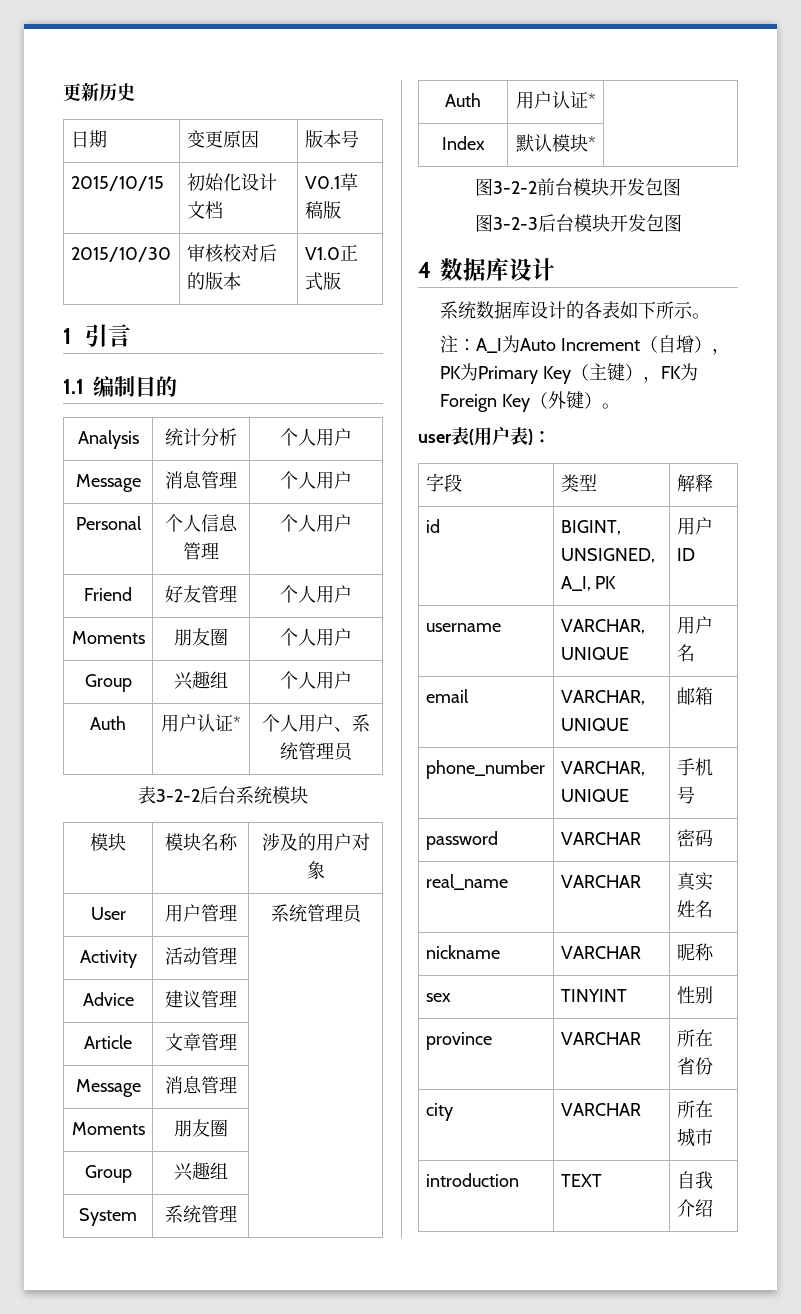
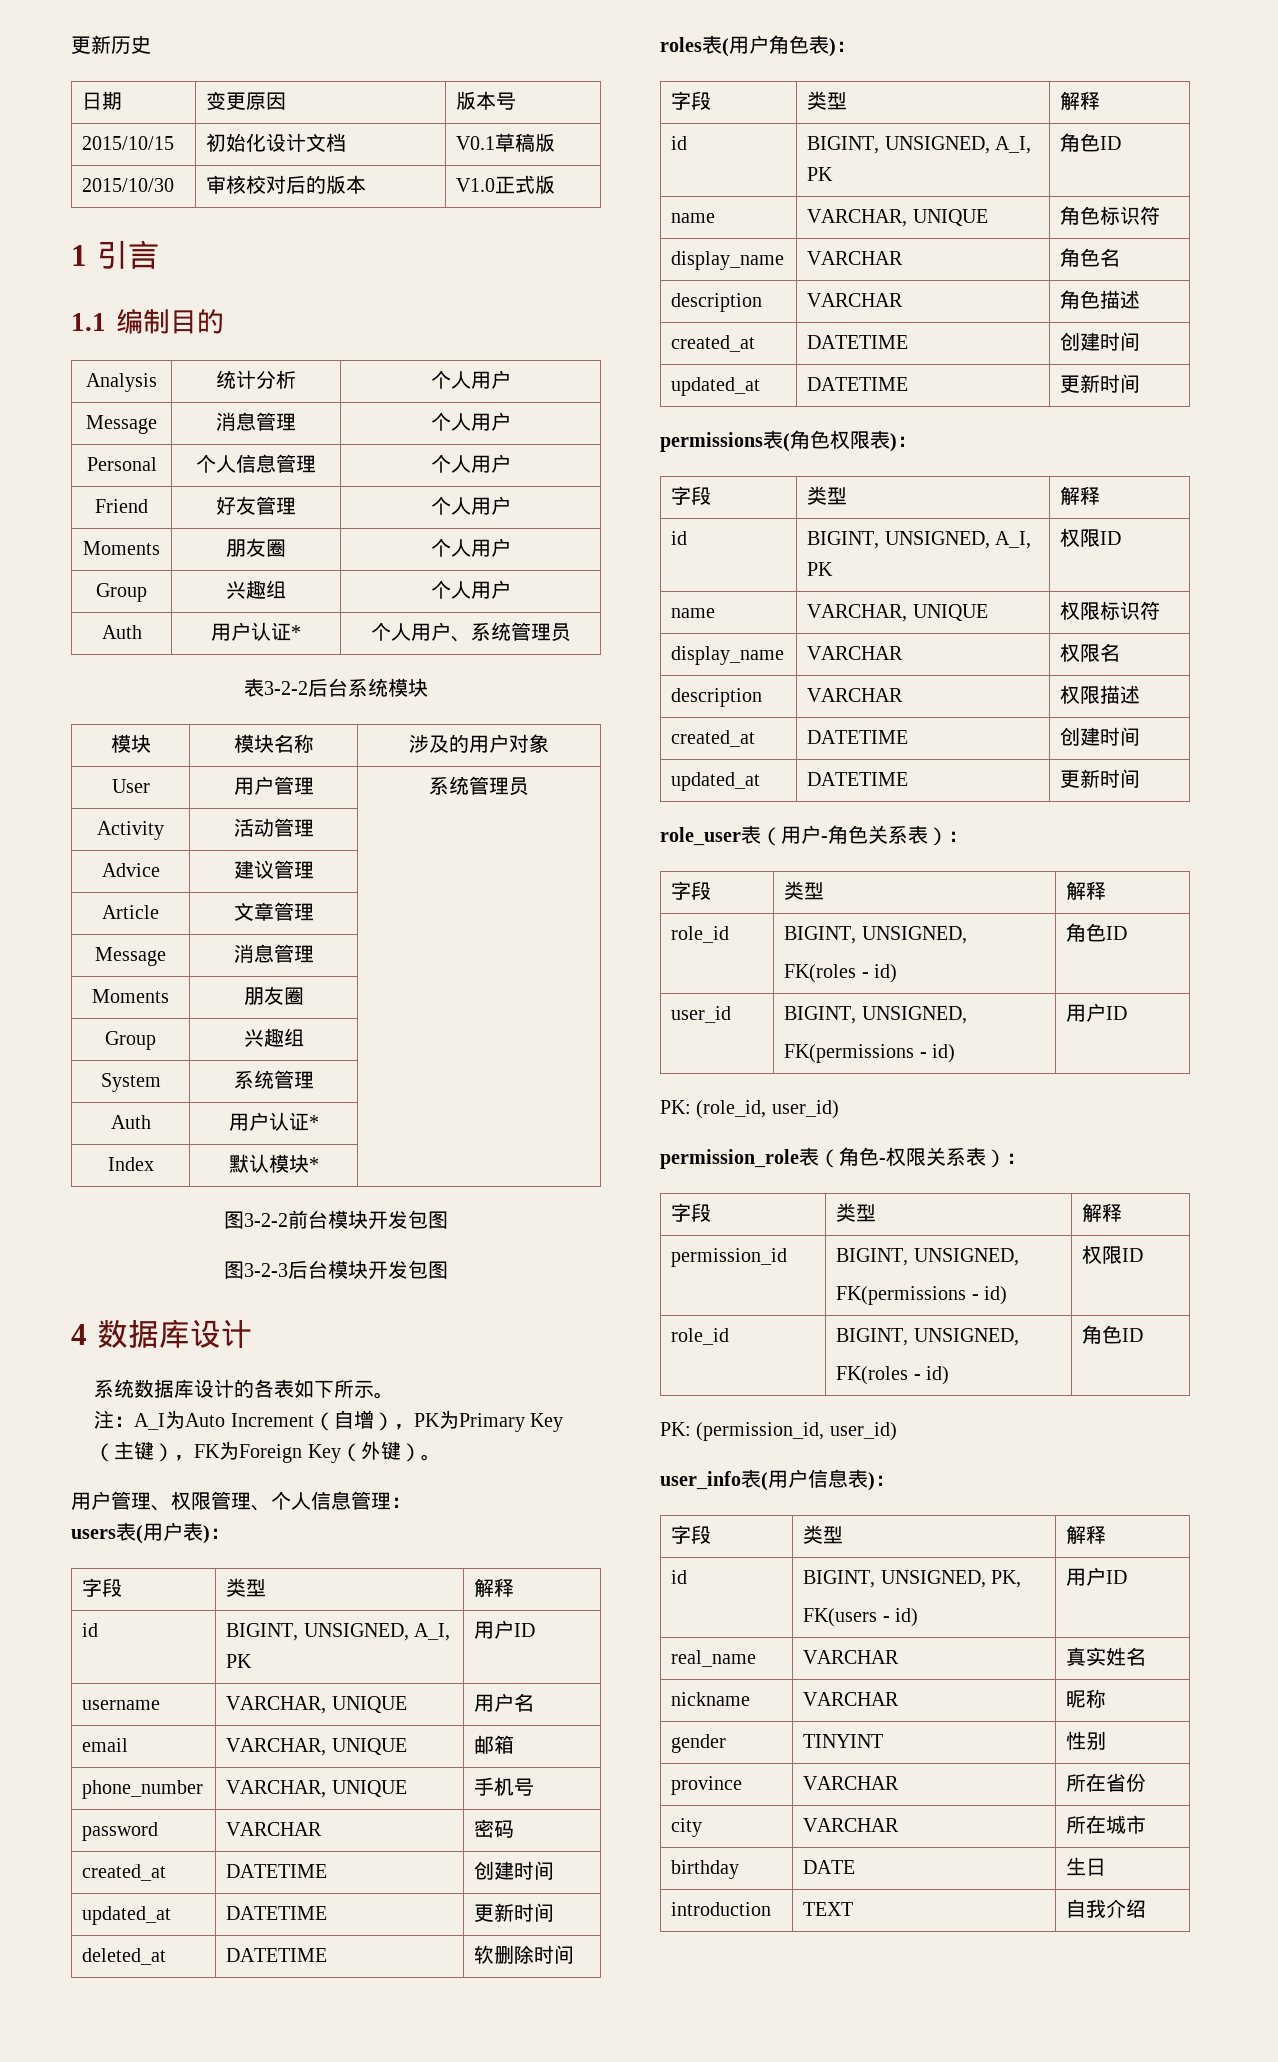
- user表(用户表)：
+ 用户管理、权限管理、个人信息管理：
+ users表(用户表)：
  password | VARCHAR | 密码
+ created_at | DATETIME | 创建时间
+ updated_at | DATETIME | 更新时间
+ deleted_at | DATETIME | 软删除时间
+ roles表(用户角色表)：
+ 字段 | 类型 | 解释
+ id | BIGINT, UNSIGNED, A_I, PK | 角色ID
+ name | VARCHAR, UNIQUE | 角色标识符
+ display_name | VARCHAR | 角色名
+ description | VARCHAR | 角色描述
+ created_at | DATETIME | 创建时间
+ updated_at | DATETIME | 更新时间
+ permissions表(角色权限表)：
+ 字段 | 类型 | 解释
+ id | BIGINT, UNSIGNED, A_I, PK | 权限ID
+ name | VARCHAR, UNIQUE | 权限标识符
+ display_name | VARCHAR | 权限名
+ description | VARCHAR | 权限描述
+ created_at | DATETIME | 创建时间
+ updated_at | DATETIME | 更新时间
+ role_user表（用户-角色关系表）：
+ 字段 | 类型 | 解释
+ role_id | BIGINT, UNSIGNED,
+ FK(roles - id) | 角色ID
+ user_id | BIGINT, UNSIGNED,
+ FK(permissions - id) | 用户ID
+ PK: (role_id, user_id)
+ permission_role表（角色-权限关系表）：
+ 字段 | 类型 | 解释
+ permission_id | BIGINT, UNSIGNED,
+ FK(permissions - id) | 权限ID
+ role_id | BIGINT, UNSIGNED,
+ FK(roles - id) | 角色ID
+ PK: (permission_id, user_id)
+ user_info表(用户信息表)：
+ 字段 | 类型 | 解释
+ id | BIGINT, UNSIGNED, PK,
+ FK(users - id) | 用户ID
- sex | TINYINT | 性别
+ gender | TINYINT | 性别
+ birthday | DATE | 生日

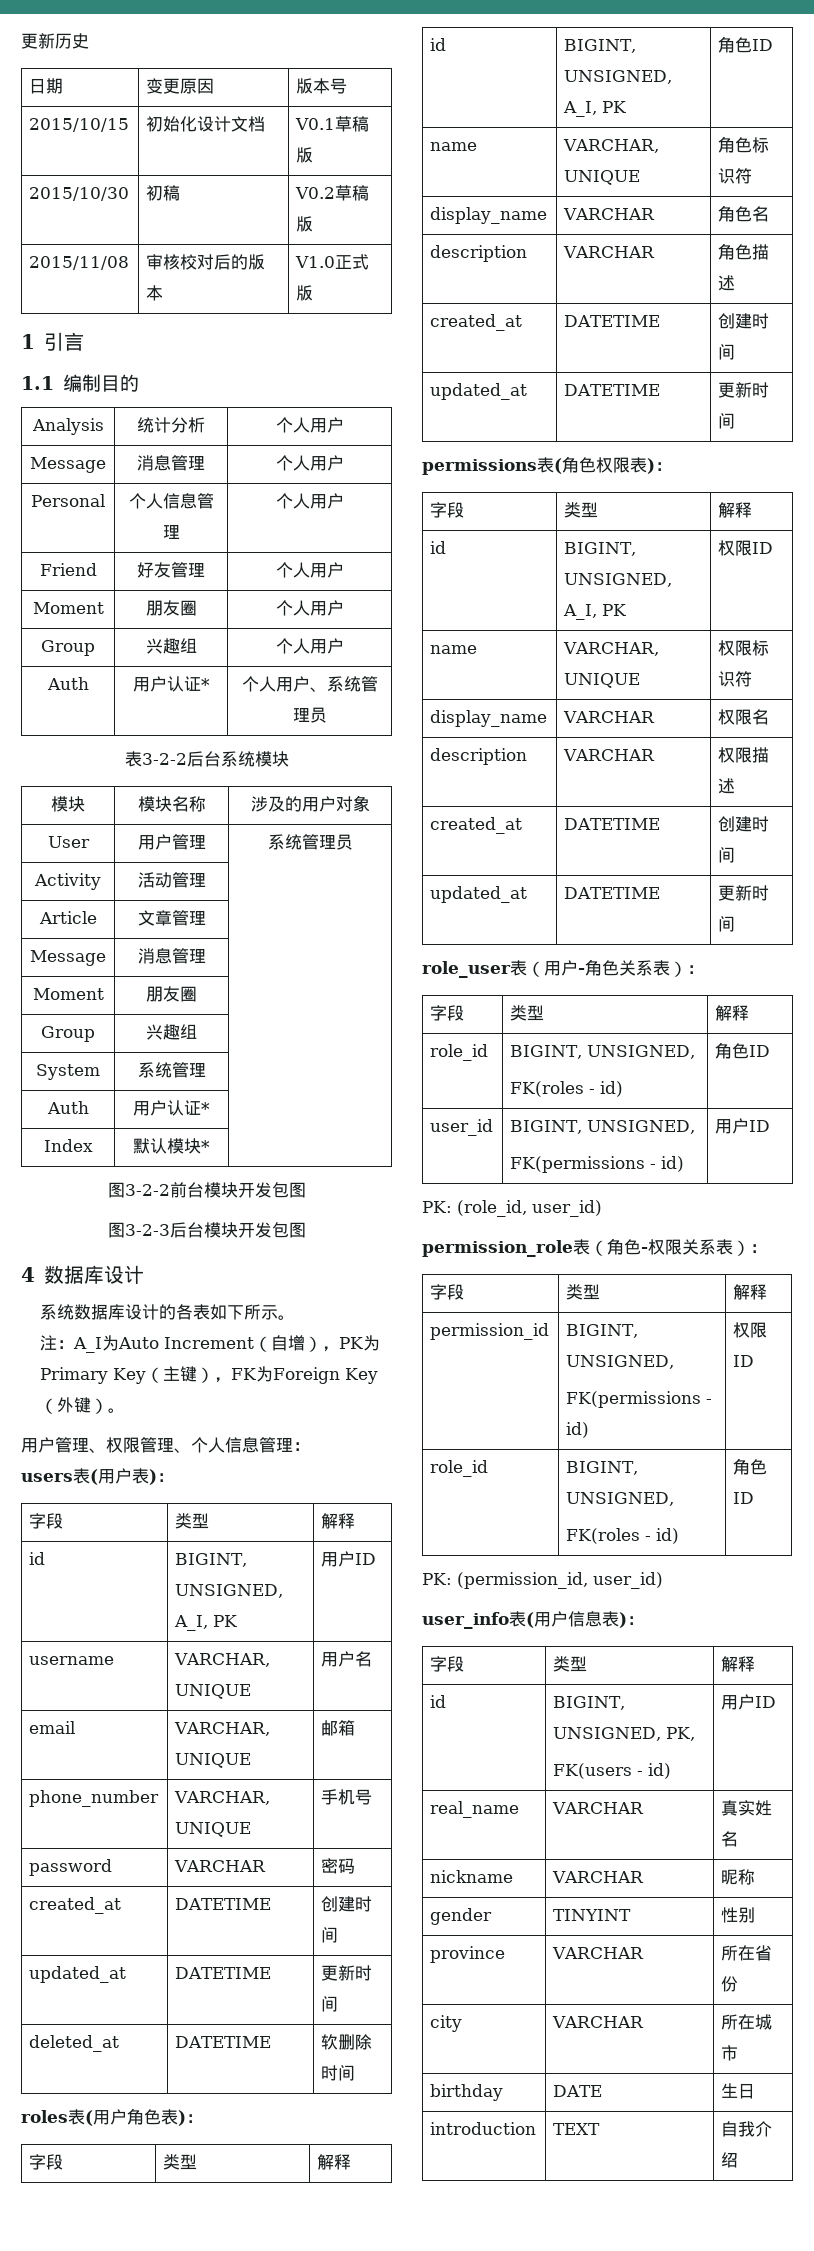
- 2015/10/30 | 审核校对后的版本 | V1.0正式版
+ 2015/10/30 | 初稿 | V0.2草稿版
+ 2015/11/08 | 审核校对后的版本 | V1.0正式版
- Moments | 朋友圈 | 个人用户
+ Moment | 朋友圈 | 个人用户
- Advice | 建议管理 |
  Article | 文章管理 |
  Message | 消息管理 |
- Moments | 朋友圈 |
+ Moment | 朋友圈 |

